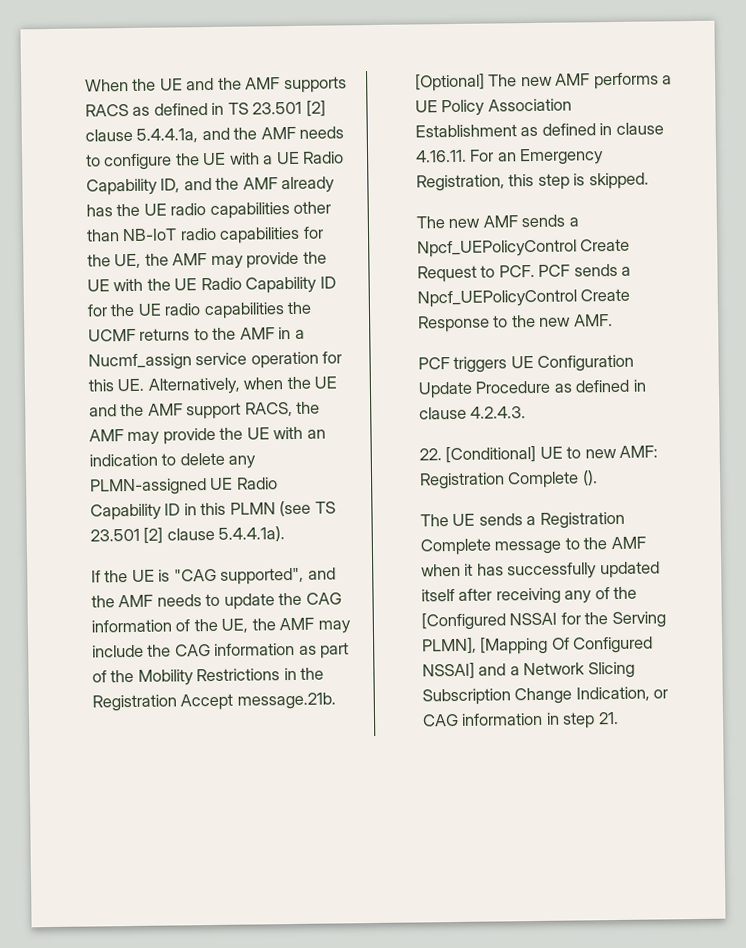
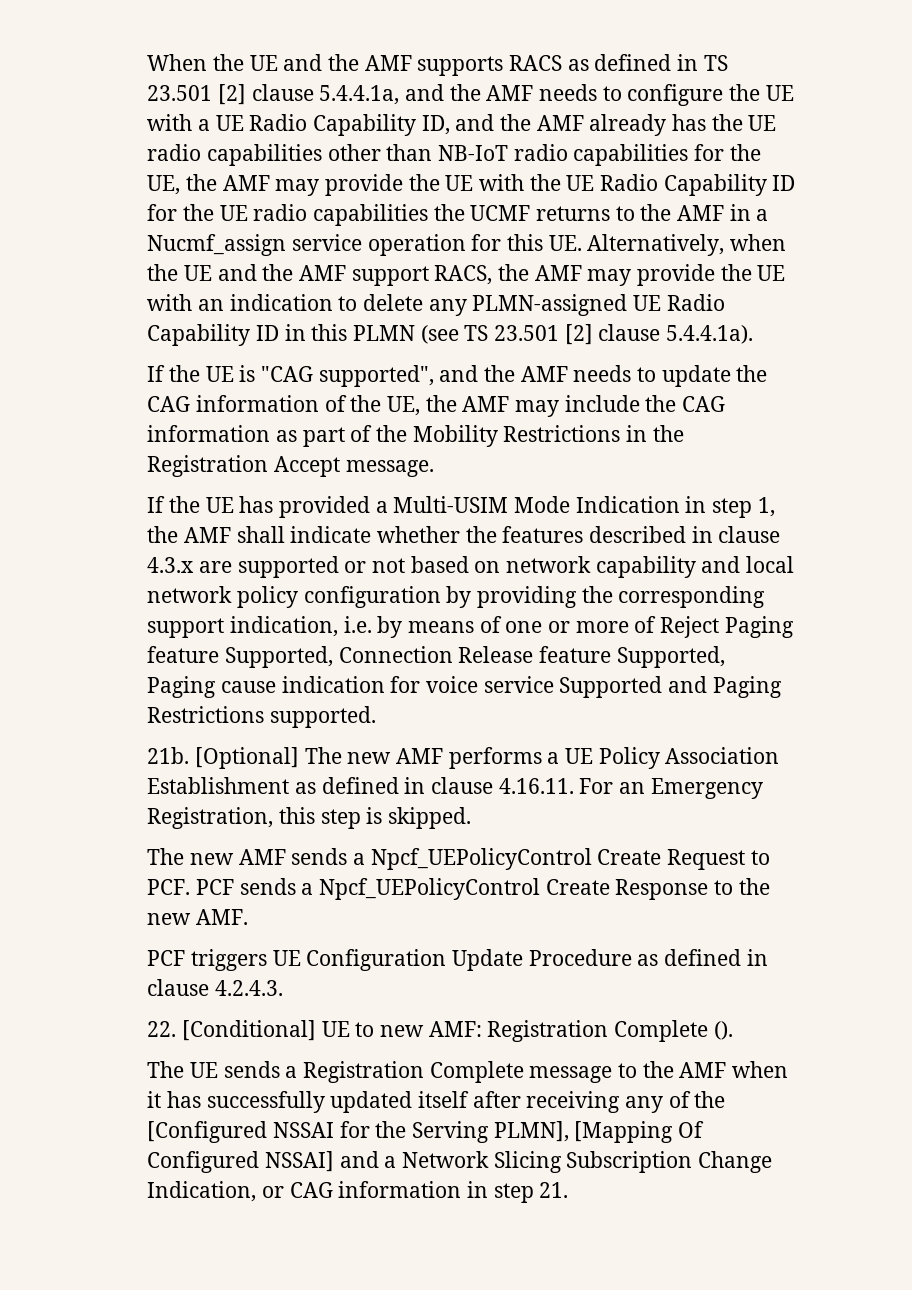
- If the UE is "CAG supported", and the AMF needs to update the CAG information of the UE, the AMF may include the CAG information as part of the Mobility Restrictions in the Registration Accept message.21b. [Optional] The new AMF performs a UE Policy Association Establishment as defined in clause 4.16.11. For an Emergency Registration, this step is skipped.
+ If the UE is "CAG supported", and the AMF needs to update the CAG information of the UE, the AMF may include the CAG information as part of the Mobility Restrictions in the Registration Accept message.
+ If the UE has provided a Multi-USIM Mode Indication in step 1, the AMF shall indicate whether the features described in clause 4.3.x are supported or not based on network capability and local network policy configuration by providing the corresponding support indication, i.e. by means of one or more of Reject Paging feature Supported, Connection Release feature Supported, Paging cause indication for voice service Supported and Paging Restrictions supported.
+ 21b. [Optional] The new AMF performs a UE Policy Association Establishment as defined in clause 4.16.11. For an Emergency Registration, this step is skipped.

